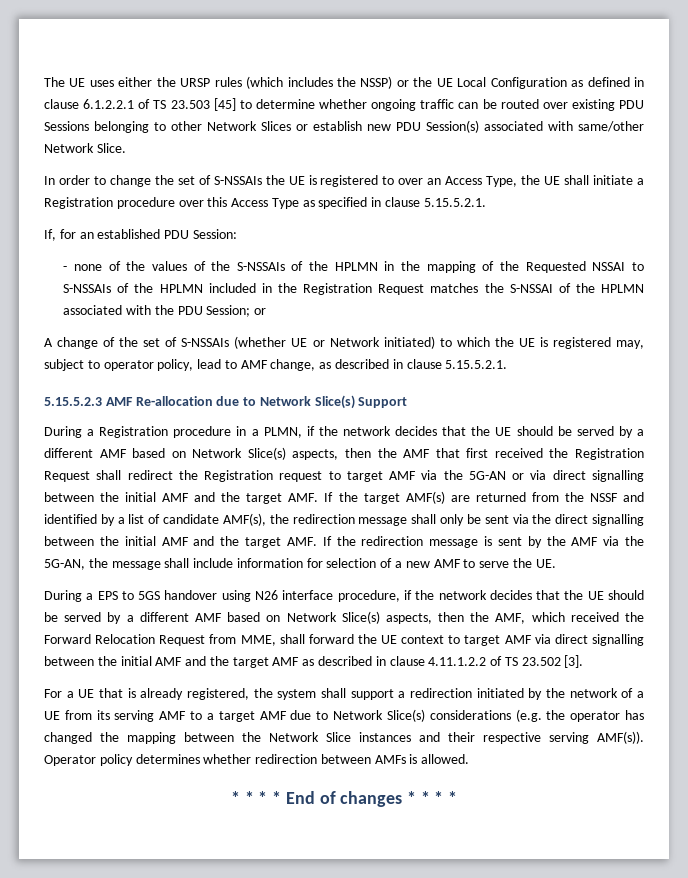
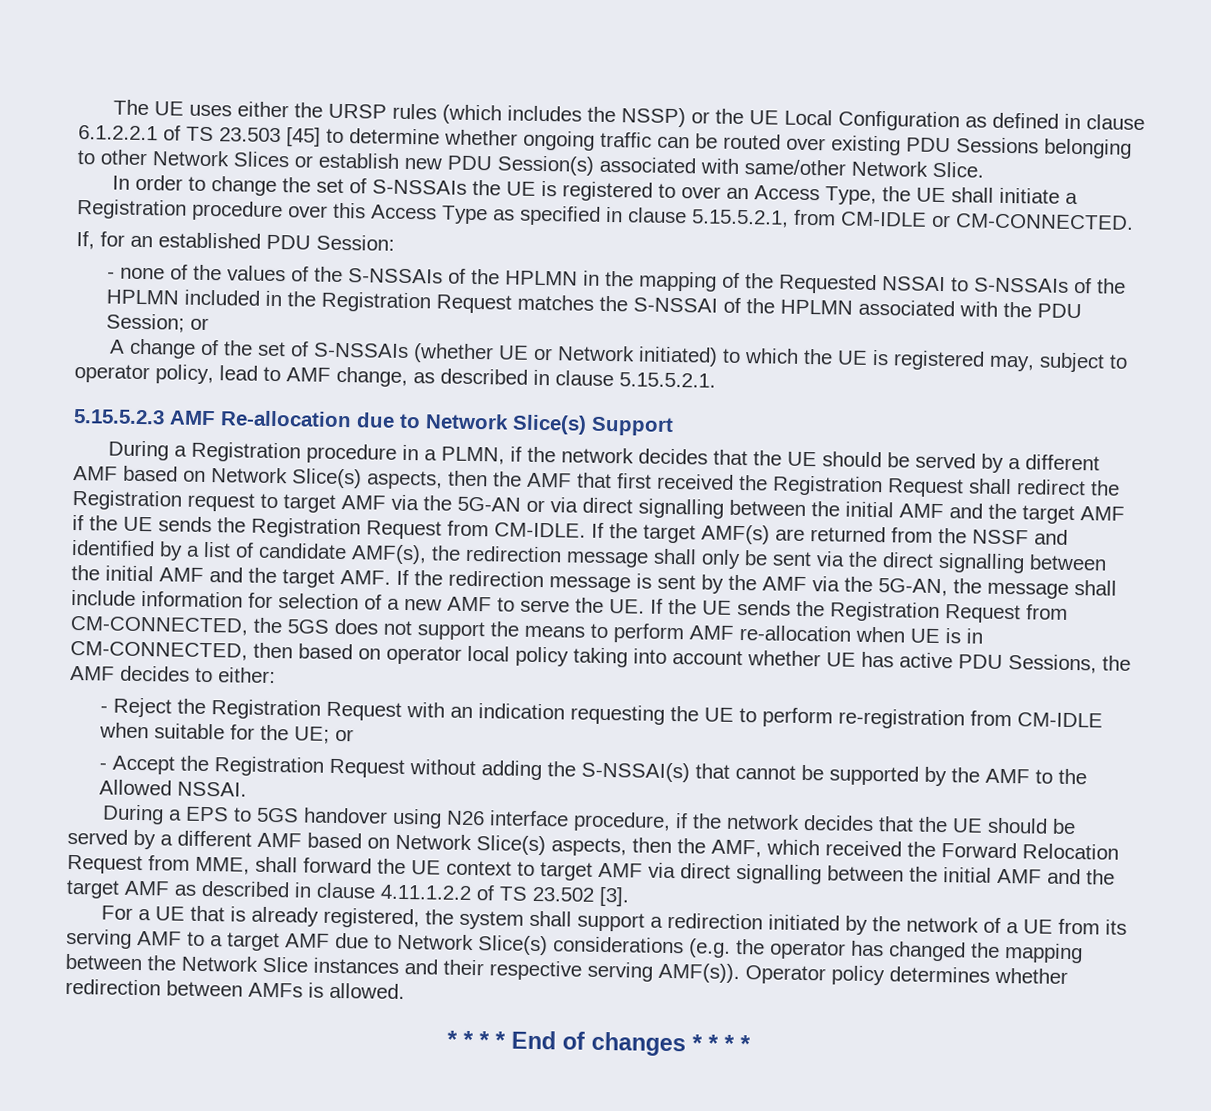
- In order to change the set of S-NSSAIs the UE is registered to over an Access Type, the UE shall initiate a Registration procedure over this Access Type as specified in clause 5.15.5.2.1.
+ In order to change the set of S-NSSAIs the UE is registered to over an Access Type, the UE shall initiate a Registration procedure over this Access Type as specified in clause 5.15.5.2.1, from CM-IDLE or CM-CONNECTED.
- During a Registration procedure in a PLMN, if the network decides that the UE should be served by a different AMF based on Network Slice(s) aspects, then the AMF that first received the Registration Request shall redirect the Registration request to target AMF via the 5G-AN or via direct signalling between the initial AMF and the target AMF. If the target AMF(s) are returned from the NSSF and identified by a list of candidate AMF(s), the redirection message shall only be sent via the direct signalling between the initial AMF and the target AMF. If the redirection message is sent by the AMF via the 5G-AN, the message shall include information for selection of a new AMF to serve the UE.
+ During a Registration procedure in a PLMN, if the network decides that the UE should be served by a different AMF based on Network Slice(s) aspects, then the AMF that first received the Registration Request shall redirect the Registration request to target AMF via the 5G-AN or via direct signalling between the initial AMF and the target AMF if the UE sends the Registration Request from CM-IDLE. If the target AMF(s) are returned from the NSSF and identified by a list of candidate AMF(s), the redirection message shall only be sent via the direct signalling between the initial AMF and the target AMF. If the redirection message is sent by the AMF via the 5G-AN, the message shall include information for selection of a new AMF to serve the UE. If the UE sends the Registration Request from CM-CONNECTED, the 5GS does not support the means to perform AMF re-allocation when UE is in CM-CONNECTED, then based on operator local policy taking into account whether UE has active PDU Sessions, the AMF decides to either:
+ - Reject the Registration Request with an indication requesting the UE to perform re-registration from CM-IDLE when suitable for the UE; or
+ - Accept the Registration Request without adding the S-NSSAI(s) that cannot be supported by the AMF to the Allowed NSSAI.

